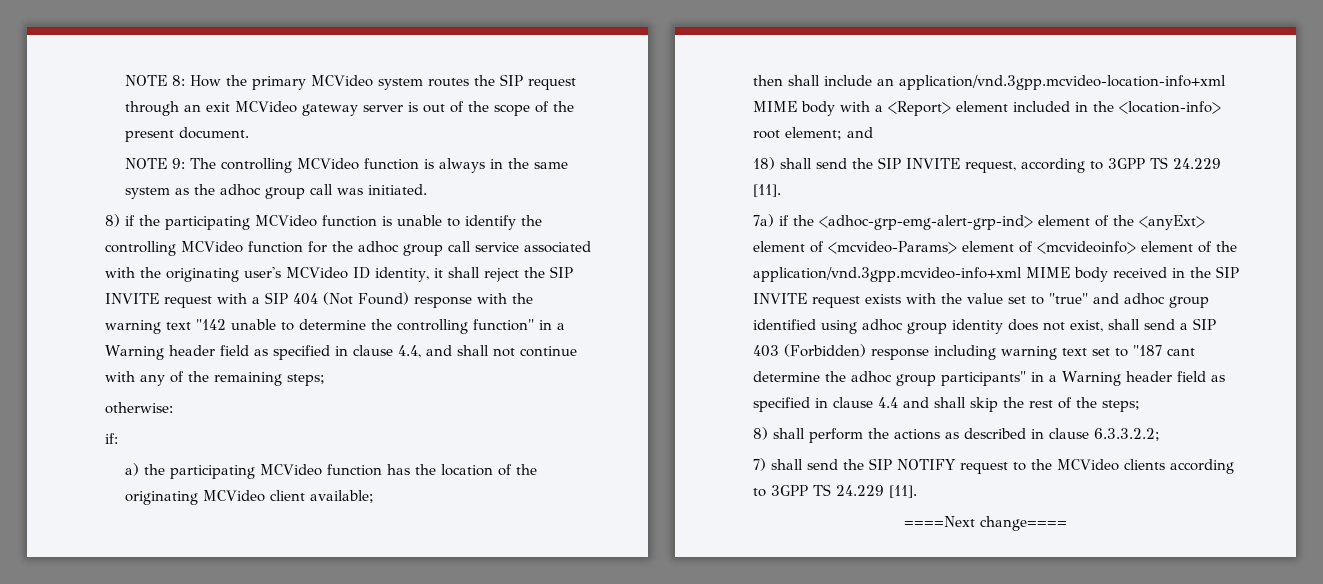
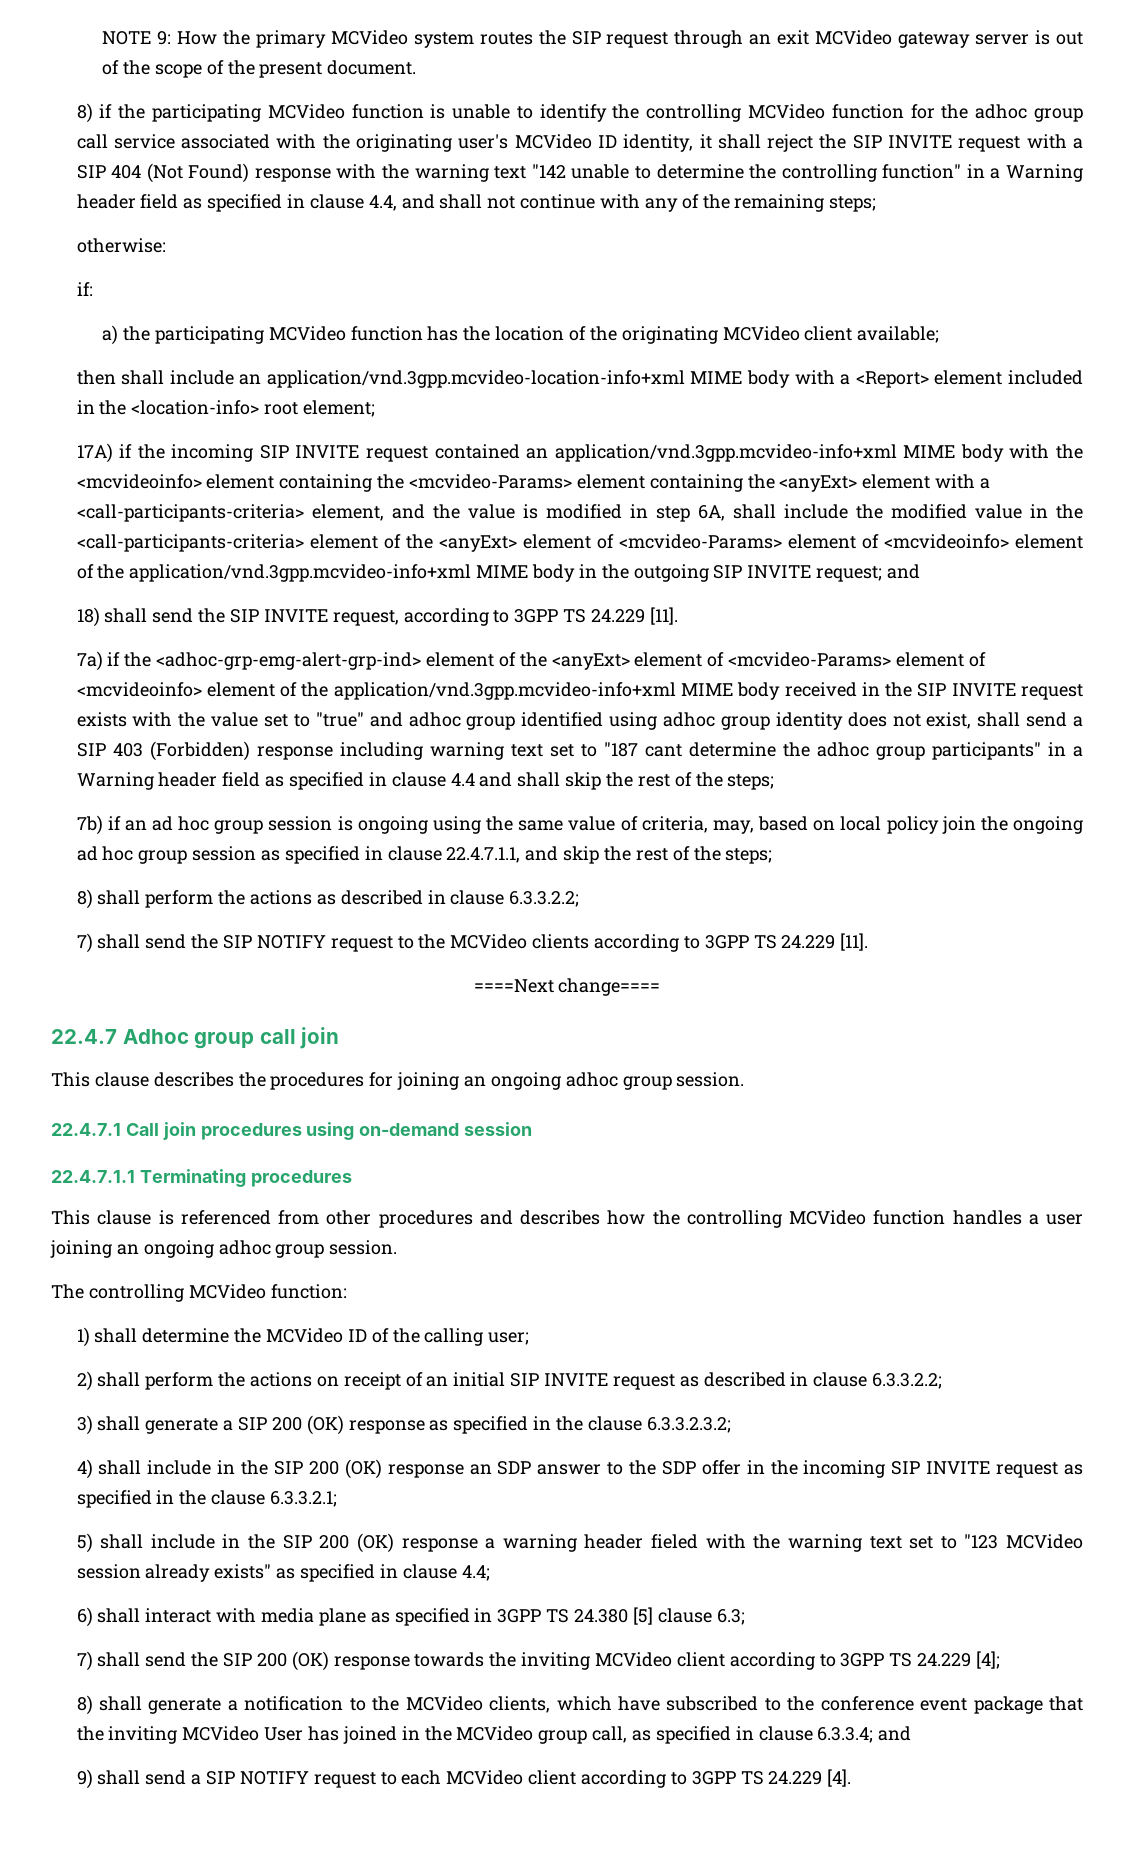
- NOTE 8: How the primary MCVideo system routes the SIP request through an exit MCVideo gateway server is out of the scope of the present document.
+ NOTE 9: How the primary MCVideo system routes the SIP request through an exit MCVideo gateway server is out of the scope of the present document.
- NOTE 9: The controlling MCVideo function is always in the same system as the adhoc group call was initiated.
- then shall include an application/vnd.3gpp.mcvideo-location-info+xml MIME body with a <Report> element included in the <location-info> root element; and
+ then shall include an application/vnd.3gpp.mcvideo-location-info+xml MIME body with a <Report> element included in the <location-info> root element;
+ 17A) if the incoming SIP INVITE request contained an application/vnd.3gpp.mcvideo-info+xml MIME body with the <mcvideoinfo> element containing the <mcvideo-Params> element containing the <anyExt> element with a <call-participants-criteria> element, and the value is modified in step 6A, shall include the modified value in the <call-participants-criteria> element of the <anyExt> element of <mcvideo-Params> element of <mcvideoinfo> element of the application/vnd.3gpp.mcvideo-info+xml MIME body in the outgoing SIP INVITE request; and
+ 7b) if an ad hoc group session is ongoing using the same value of criteria, may, based on local policy join the ongoing ad hoc group session as specified in clause 22.4.7.1.1, and skip the rest of the steps;
+ 22.4.7 Adhoc group call join
+ This clause describes the procedures for joining an ongoing adhoc group session.
+ 22.4.7.1 Call join procedures using on-demand session
+ 22.4.7.1.1 Terminating procedures
+ This clause is referenced from other procedures and describes how the controlling MCVideo function handles a user joining an ongoing adhoc group session.
+ The controlling MCVideo function:
+ 1) shall determine the MCVideo ID of the calling user;
+ 2) shall perform the actions on receipt of an initial SIP INVITE request as described in clause 6.3.3.2.2;
+ 3) shall generate a SIP 200 (OK) response as specified in the clause 6.3.3.2.3.2;
+ 4) shall include in the SIP 200 (OK) response an SDP answer to the SDP offer in the incoming SIP INVITE request as specified in the clause 6.3.3.2.1;
+ 5) shall include in the SIP 200 (OK) response a warning header fieled with the warning text set to "123 MCVideo session already exists" as specified in clause 4.4;
+ 6) shall interact with media plane as specified in 3GPP TS 24.380 [5] clause 6.3;
+ 7) shall send the SIP 200 (OK) response towards the inviting MCVideo client according to 3GPP TS 24.229 [4];
+ 8) shall generate a notification to the MCVideo clients, which have subscribed to the conference event package that the inviting MCVideo User has joined in the MCVideo group call, as specified in clause 6.3.3.4; and
+ 9) shall send a SIP NOTIFY request to each MCVideo client according to 3GPP TS 24.229 [4].

